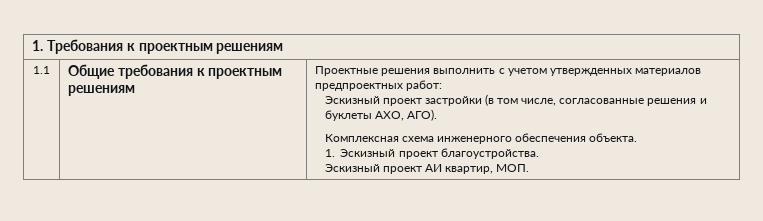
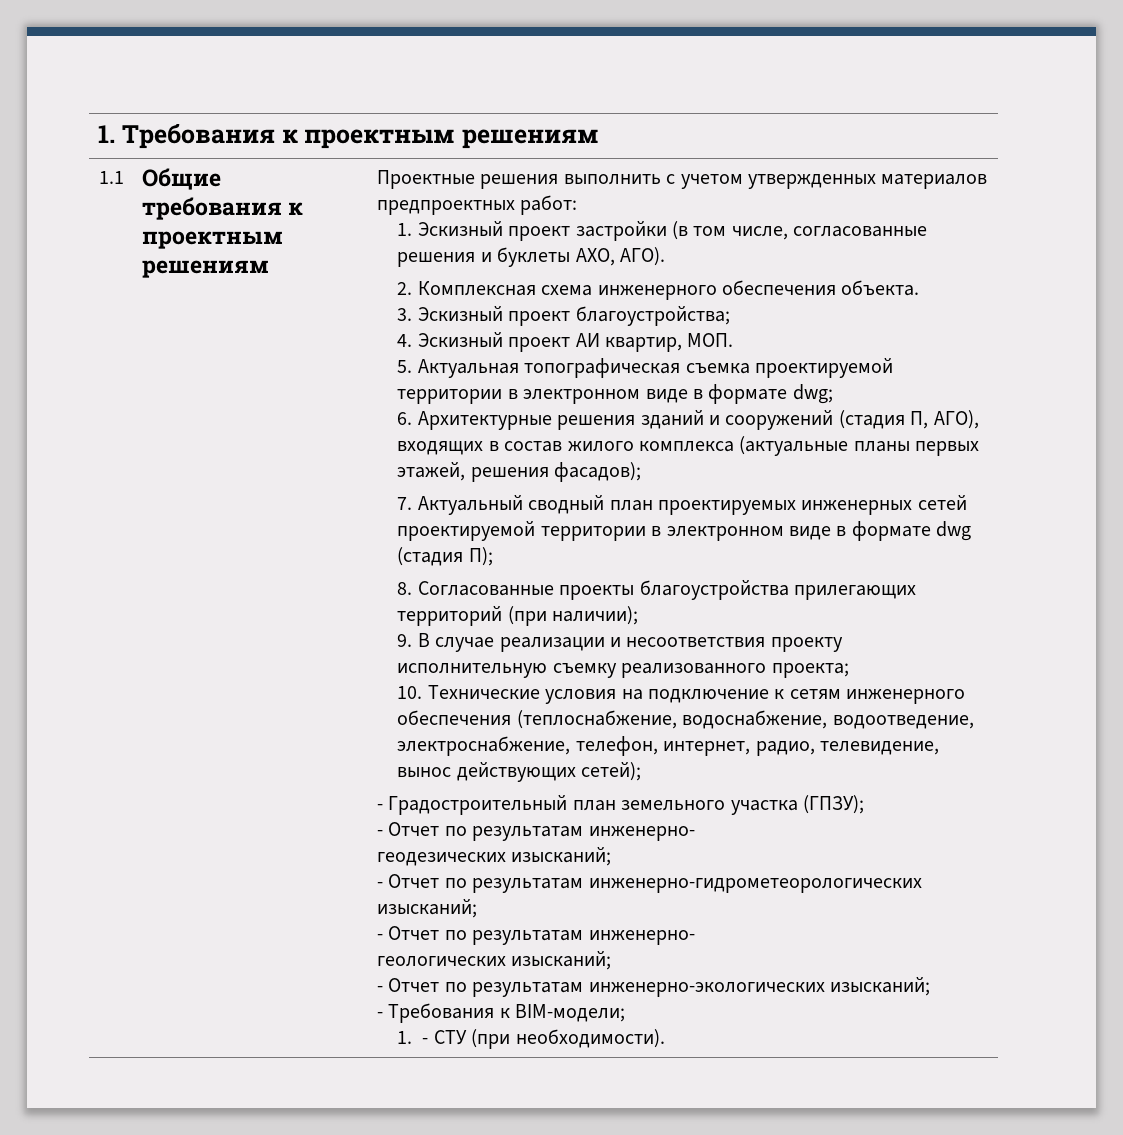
- Эскизный проект застройки (в том числе, согласованные решения и буклеты АХО, АГО).
+ 1. Эскизный проект застройки (в том числе, согласованные решения и буклеты АХО, АГО).
- Комплексная схема инженерного обеспечения объекта.
+ 2. Комплексная схема инженерного обеспечения объекта.
- 1. Эскизный проект благоустройства.
- Эскизный проект АИ квартир, МОП.
+ 3. Эскизный проект благоустройства;
+ 4. Эскизный проект АИ квартир, МОП.
+ 5. Актуальная топографическая съемка проектируемой территории в электронном виде в формате dwg;
+ 6. Архитектурные решения зданий и сооружений (стадия П, АГО), входящих в состав жилого комплекса (актуальные планы первых этажей, решения фасадов);
+ 7. Актуальный сводный план проектируемых инженерных сетей проектируемой территории в электронном виде в формате dwg (стадия П);
+ 8. Согласованные проекты благоустройства прилегающих территорий (при наличии);
+ 9. В случае реализации и несоответствия проекту исполнительную съемку реализованного проекта;
+ 10. Технические условия на подключение к сетям инженерного обеспечения (теплоснабжение, водоснабжение, водоотведение, электроснабжение, телефон, интернет, радио, телевидение, вынос действующих сетей);
+ - Градостроительный план земельного участка (ГПЗУ);
+ - Отчет по результатам инженерно-
+ геодезических изысканий;
+ - Отчет по результатам инженерно-гидрометеорологических изысканий;
+ - Отчет по результатам инженерно-
+ геологических изысканий;
+ - Отчет по результатам инженерно-экологических изысканий;
+ - Требования к BIM-модели;
+ 1. - СТУ (при необходимости).

